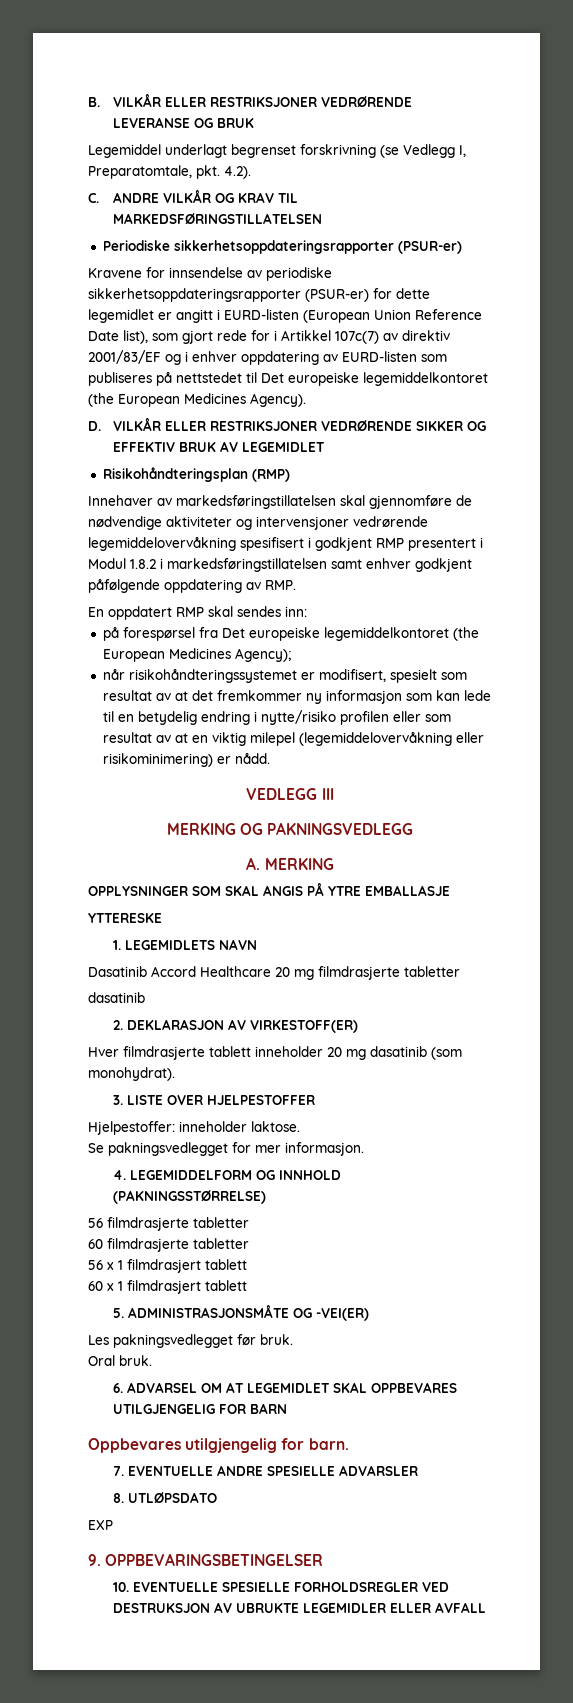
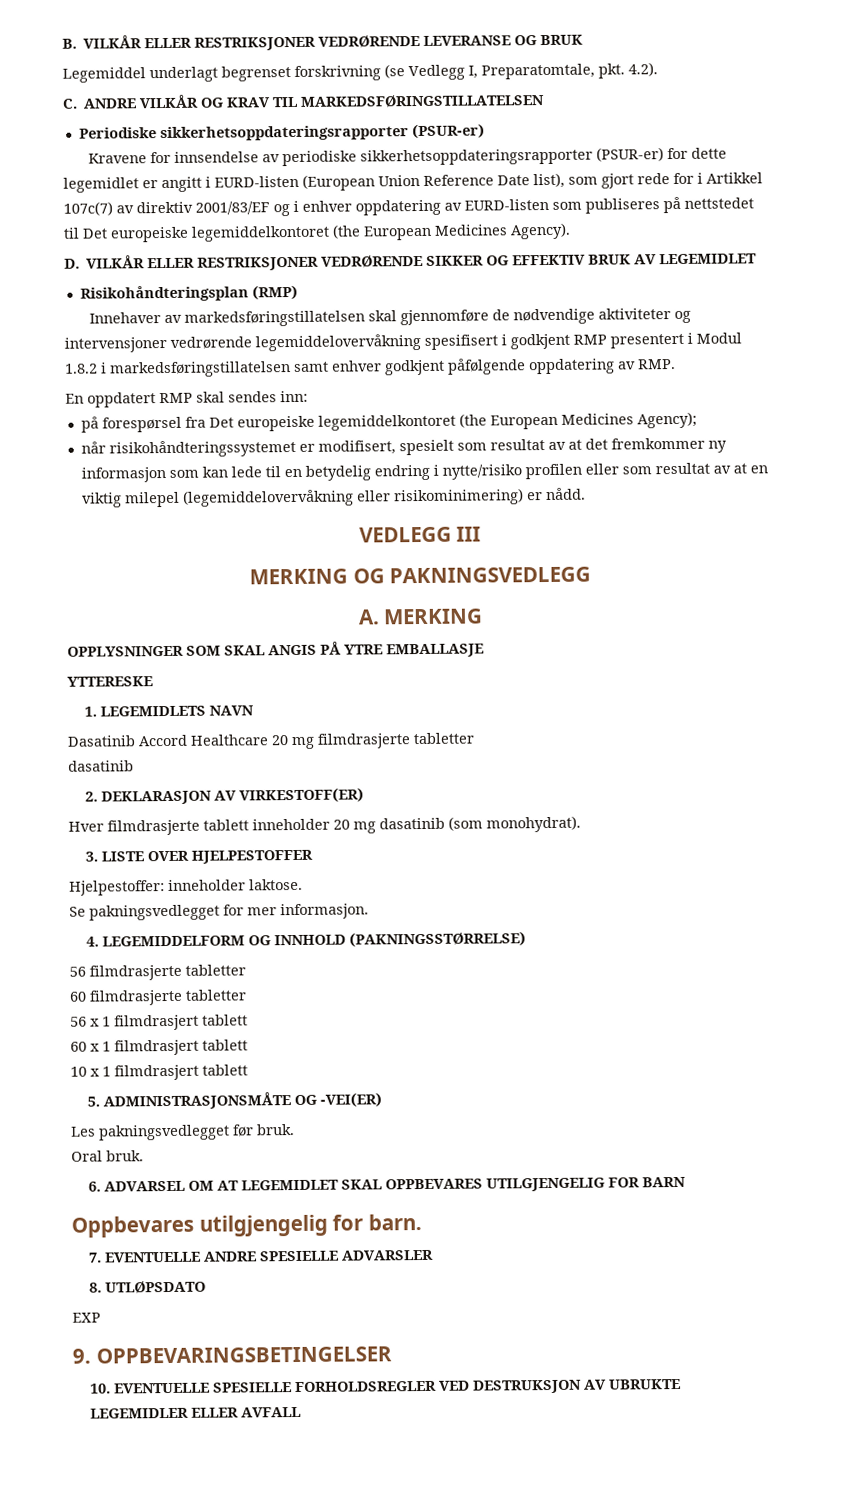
+ 10 x 1 filmdrasjert tablett

